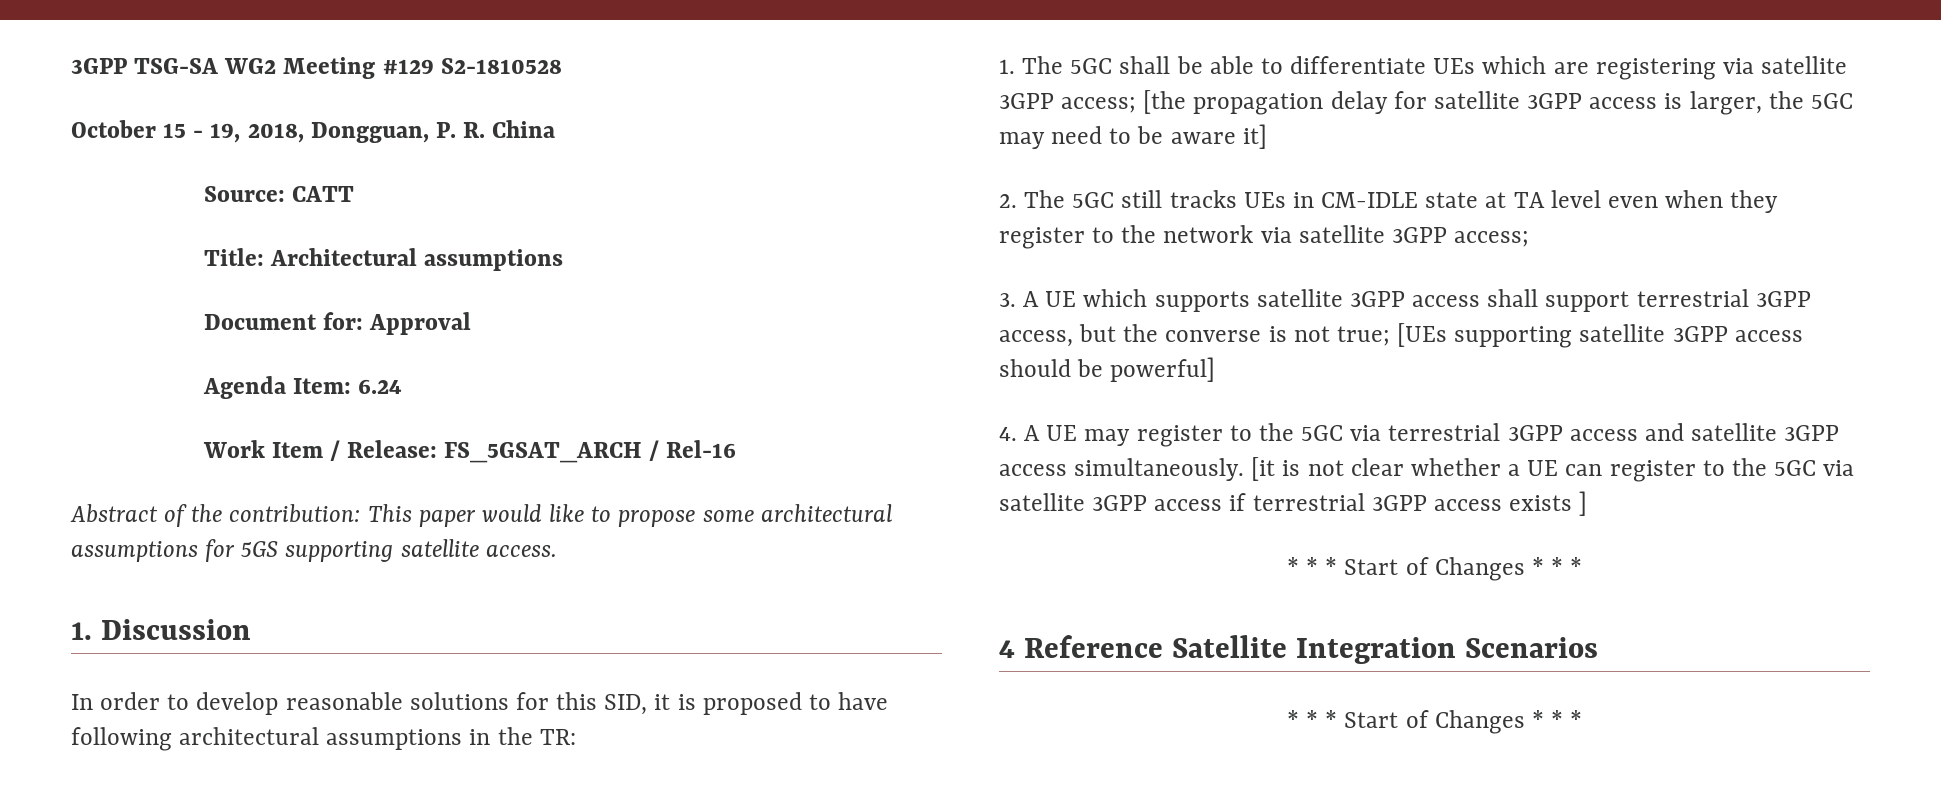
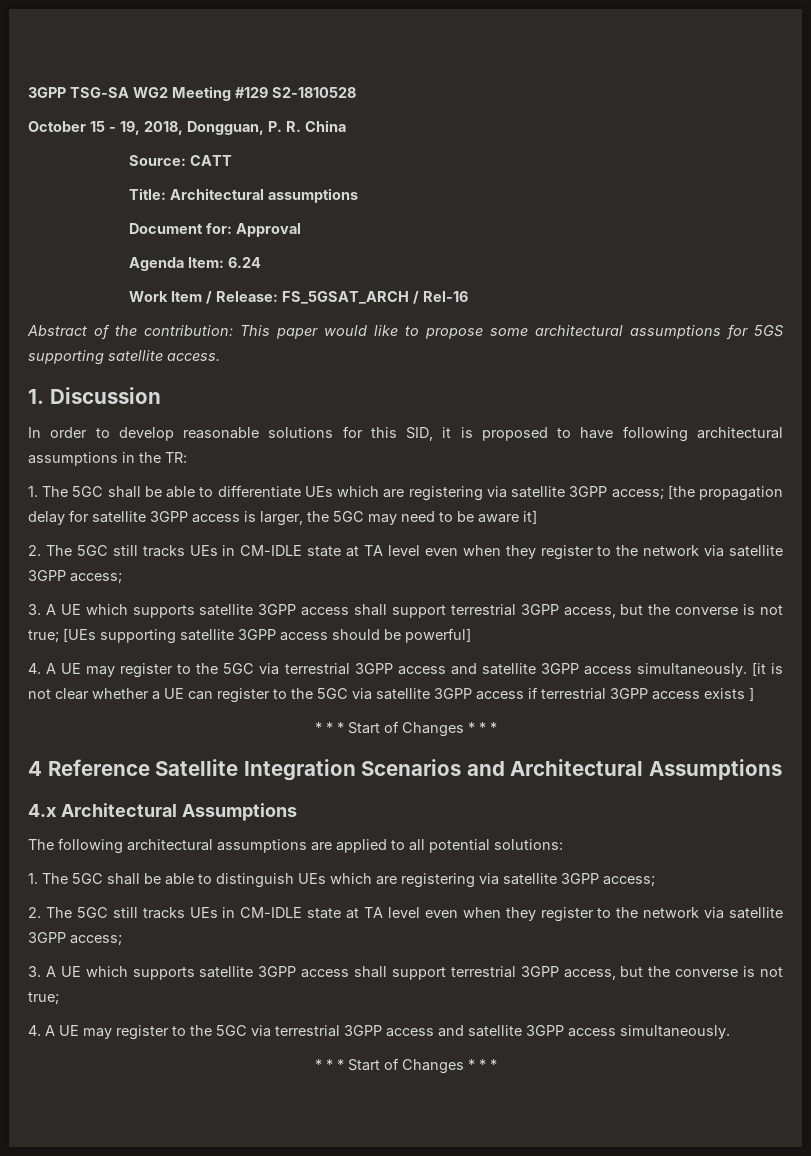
- 4 Reference Satellite Integration Scenarios
+ 4 Reference Satellite Integration Scenarios and Architectural Assumptions
+ 4.x Architectural Assumptions
+ The following architectural assumptions are applied to all potential solutions:
+ 1. The 5GC shall be able to distinguish UEs which are registering via satellite 3GPP access;
+ 2. The 5GC still tracks UEs in CM-IDLE state at TA level even when they register to the network via satellite 3GPP access;
+ 3. A UE which supports satellite 3GPP access shall support terrestrial 3GPP access, but the converse is not true;
+ 4. A UE may register to the 5GC via terrestrial 3GPP access and satellite 3GPP access simultaneously.

